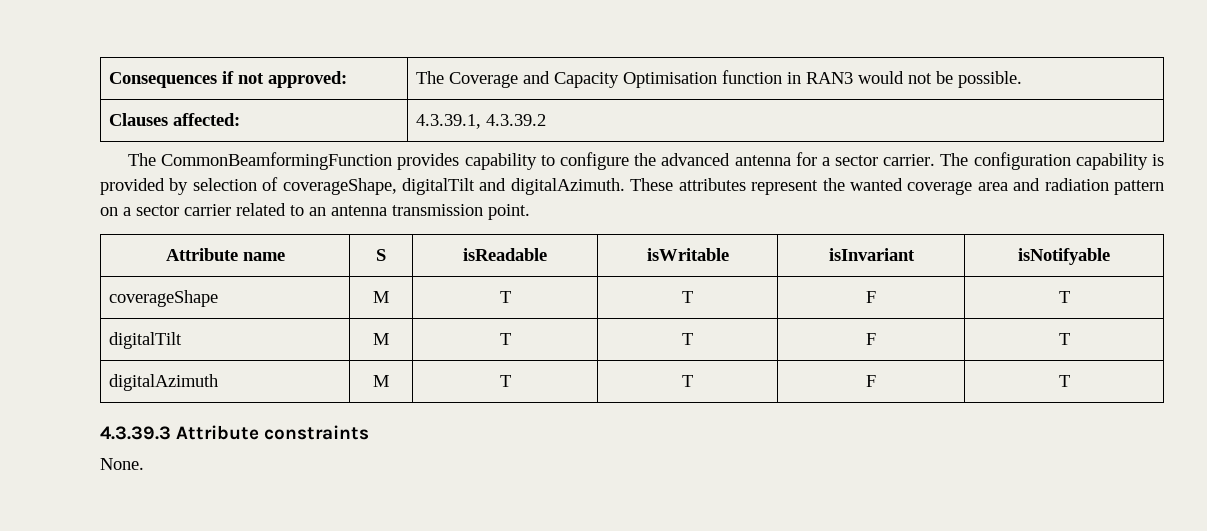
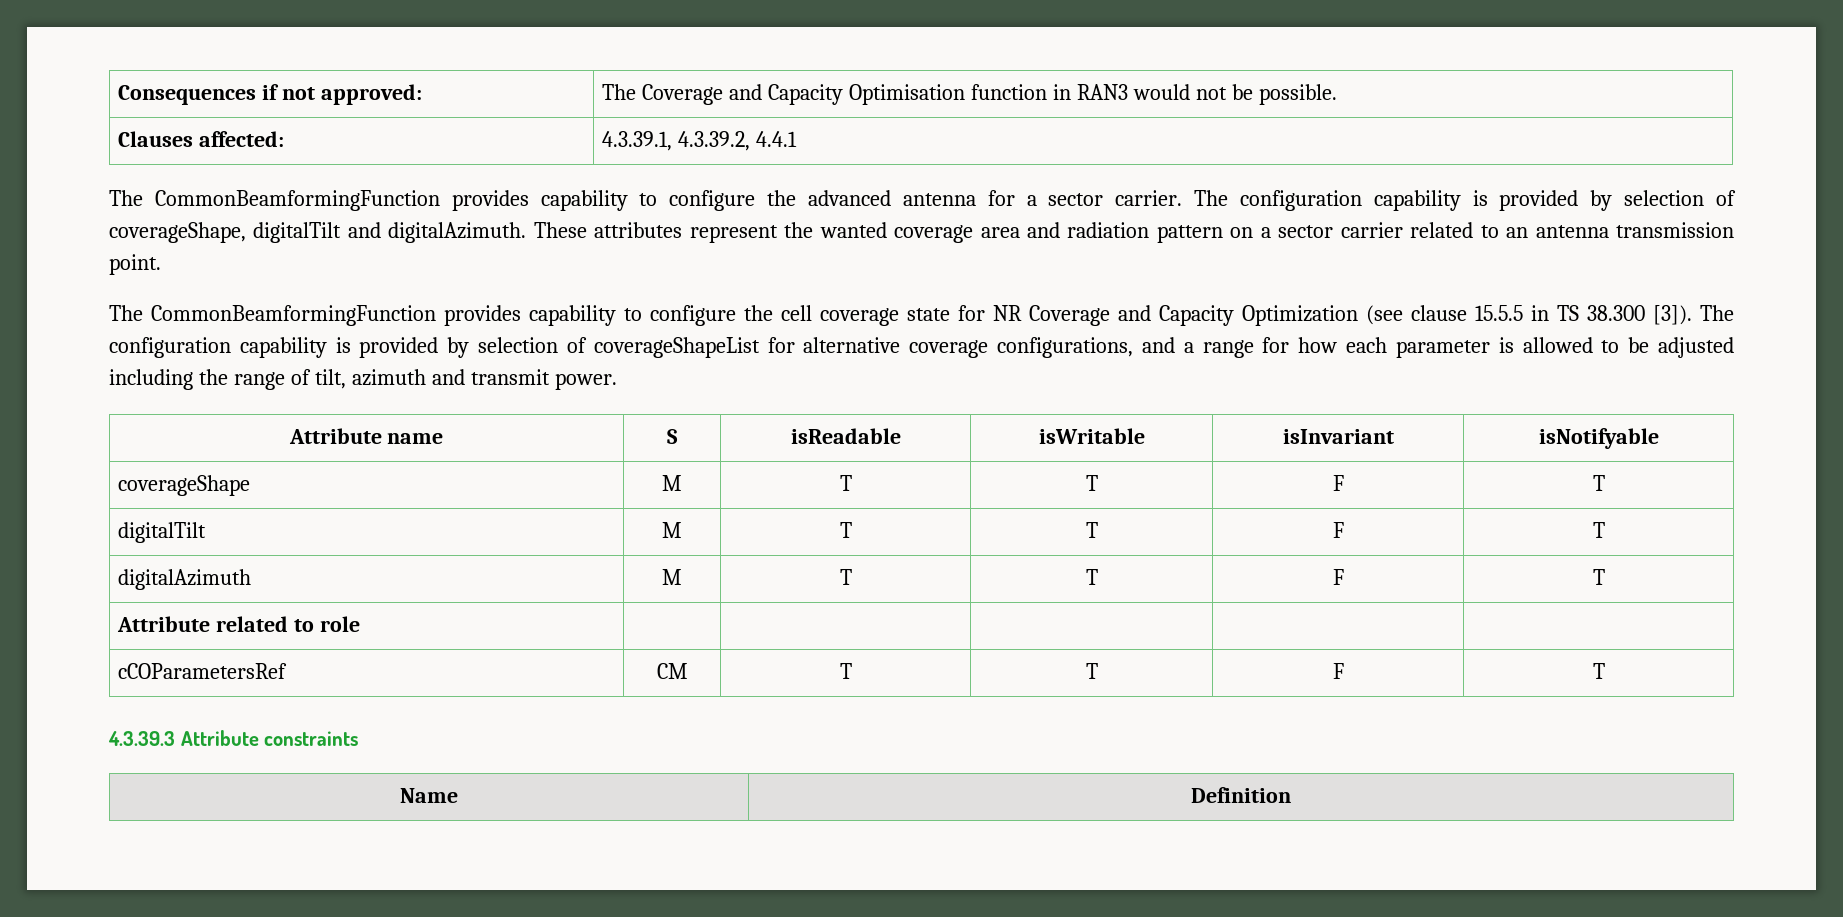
- Clauses affected: | 4.3.39.1, 4.3.39.2
+ Clauses affected: | 4.3.39.1, 4.3.39.2, 4.4.1
+ The CommonBeamformingFunction provides capability to configure the cell coverage state for NR Coverage and Capacity Optimization (see clause 15.5.5 in TS 38.300 [3]). The configuration capability is provided by selection of coverageShapeList for alternative coverage configurations, and a range for how each parameter is allowed to be adjusted including the range of tilt, azimuth and transmit power.
+ Attribute related to role | | | | |
+ cCOParametersRef | CM | T | T | F | T
- None.
+ Name | Definition

